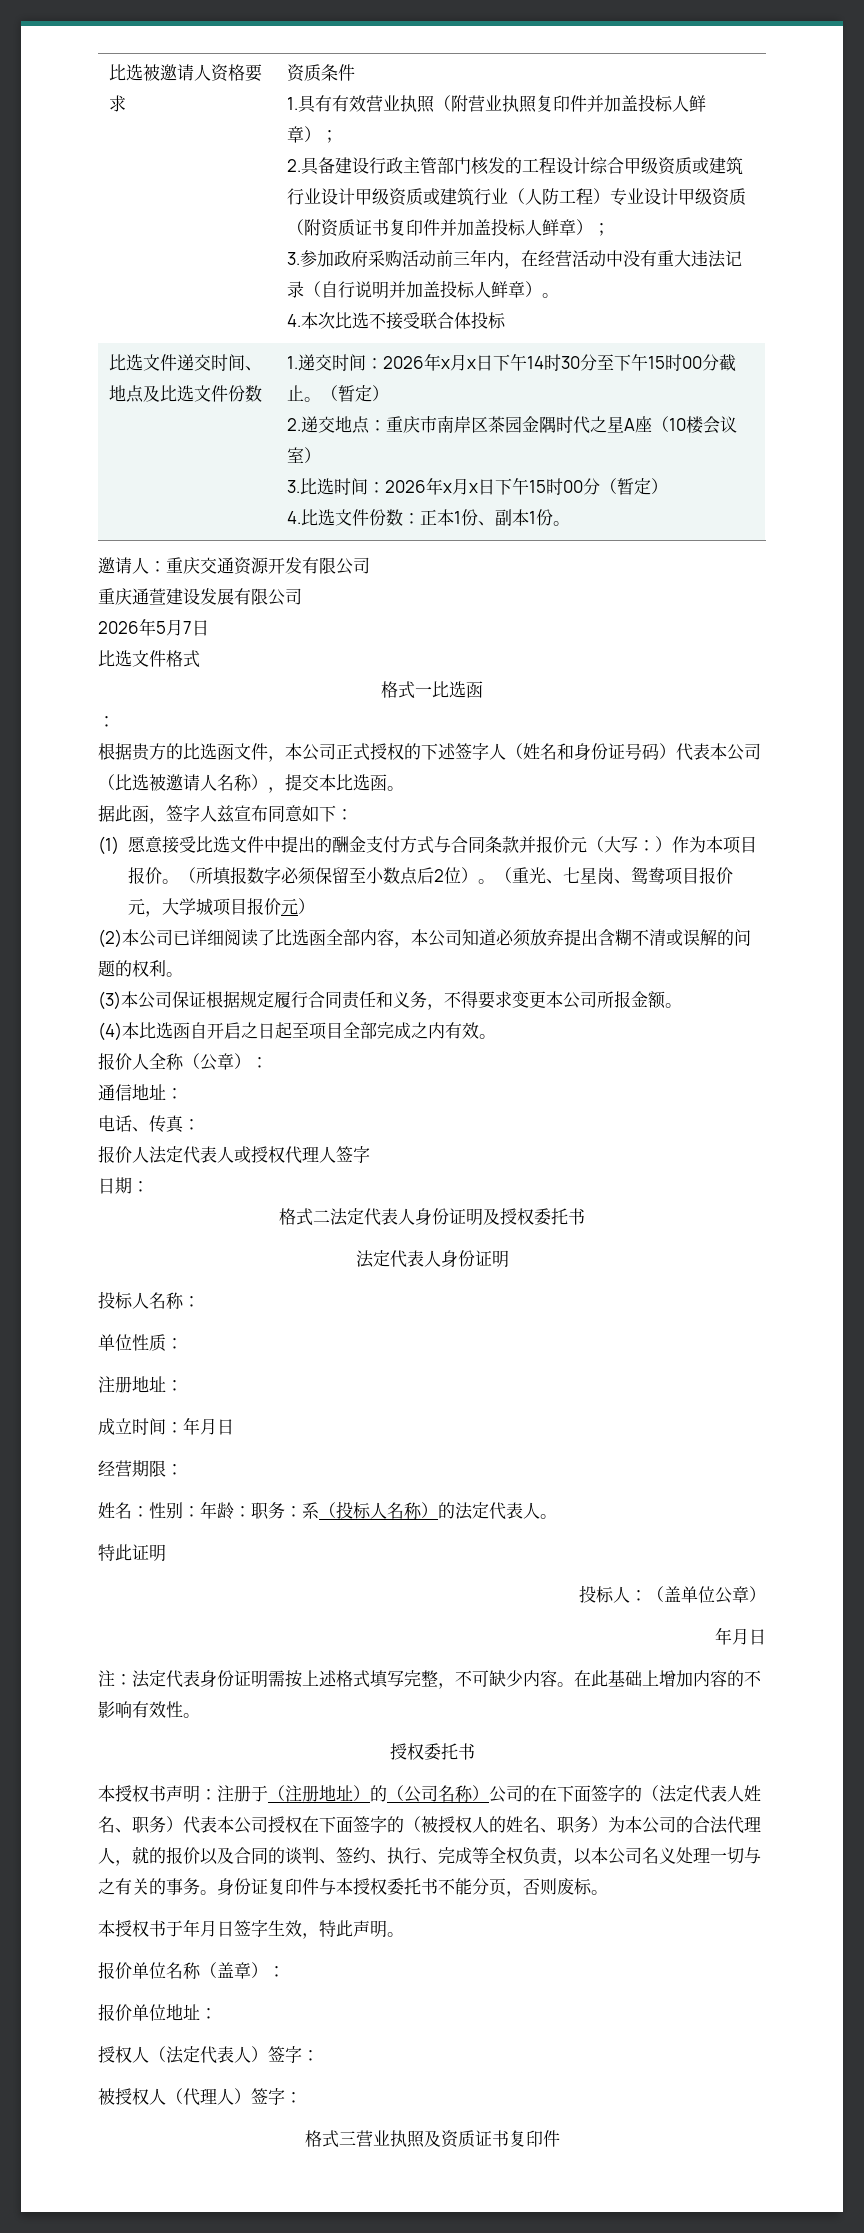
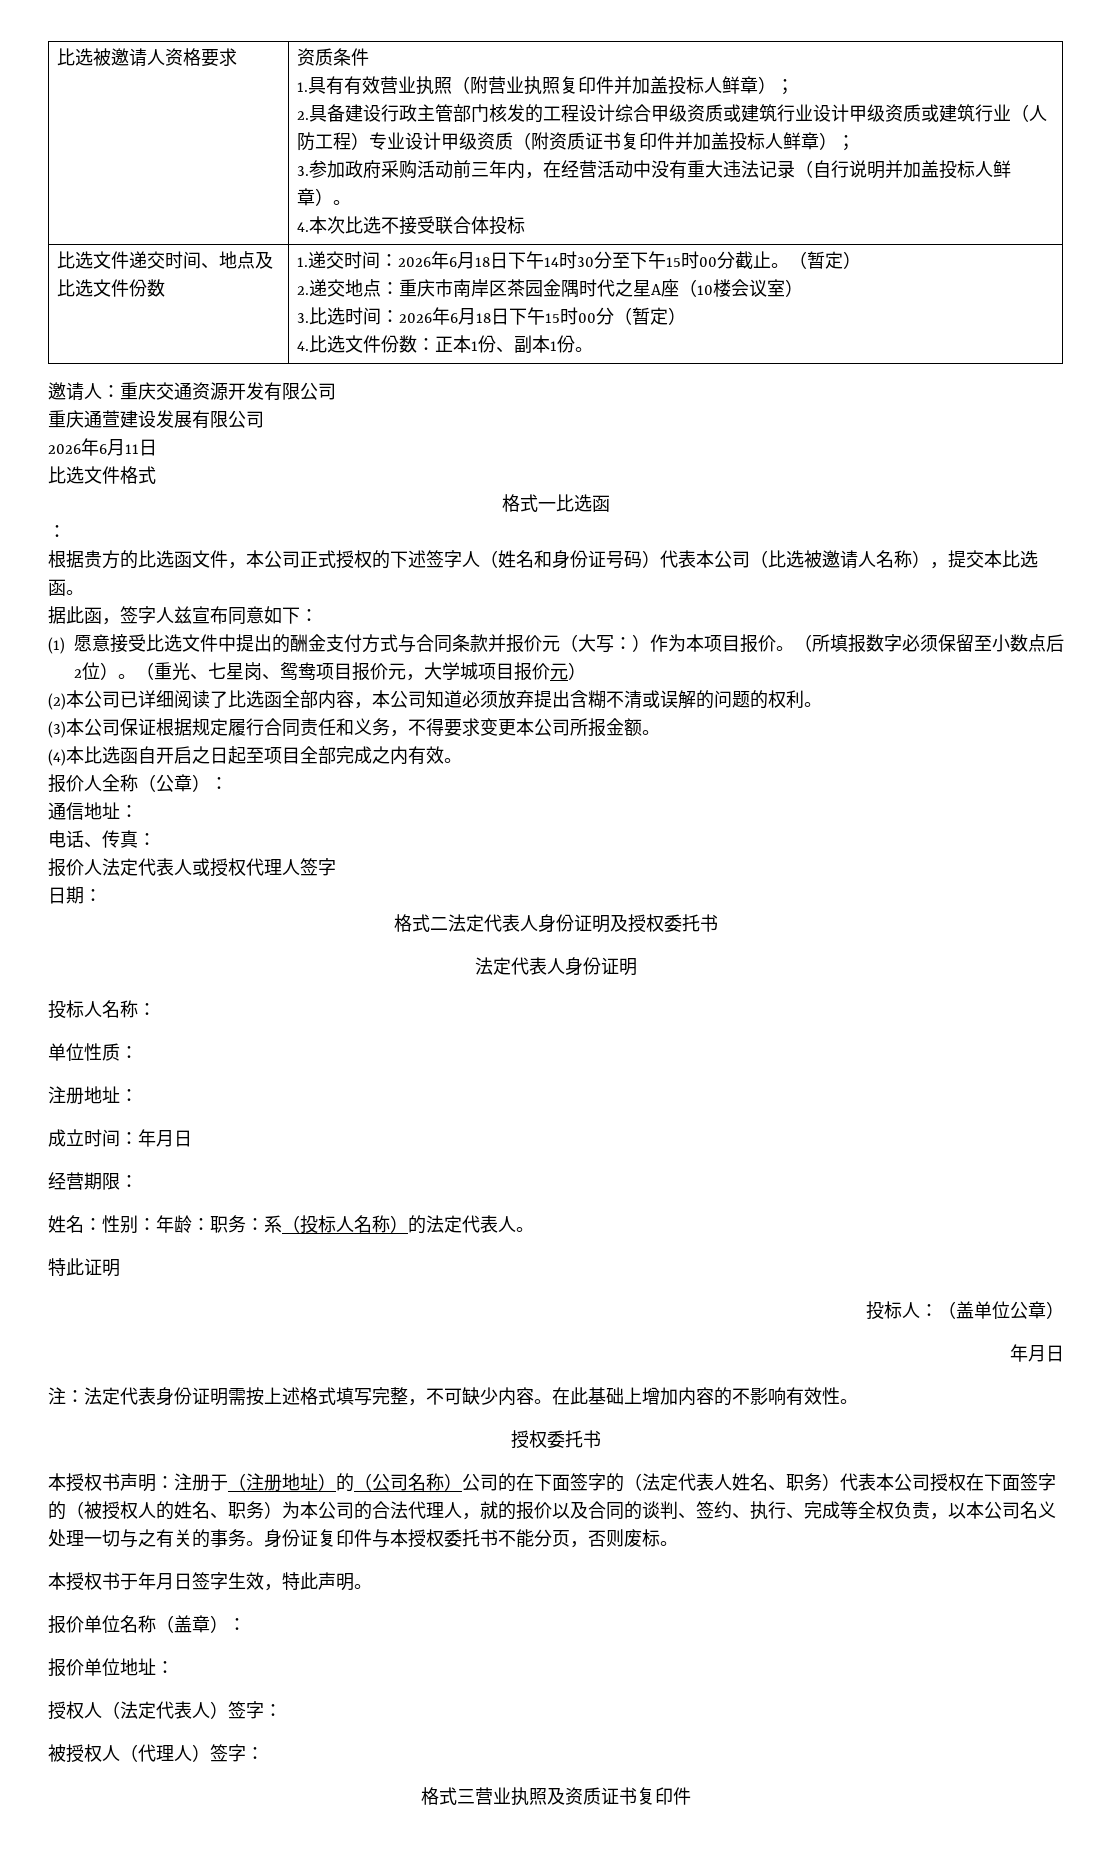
- 1.递交时间：2026年x月x日下午14时30分至下午15时00分截止。
+ 1.递交时间：2026年6月18日下午14时30分至下午15时00分截止。
- 3.比选时间：2026年x月x日下午15时00分（暂定）
+ 3.比选时间：2026年6月18日下午15时00分（暂定）
- 2026年5月7日
+ 2026年6月11日

